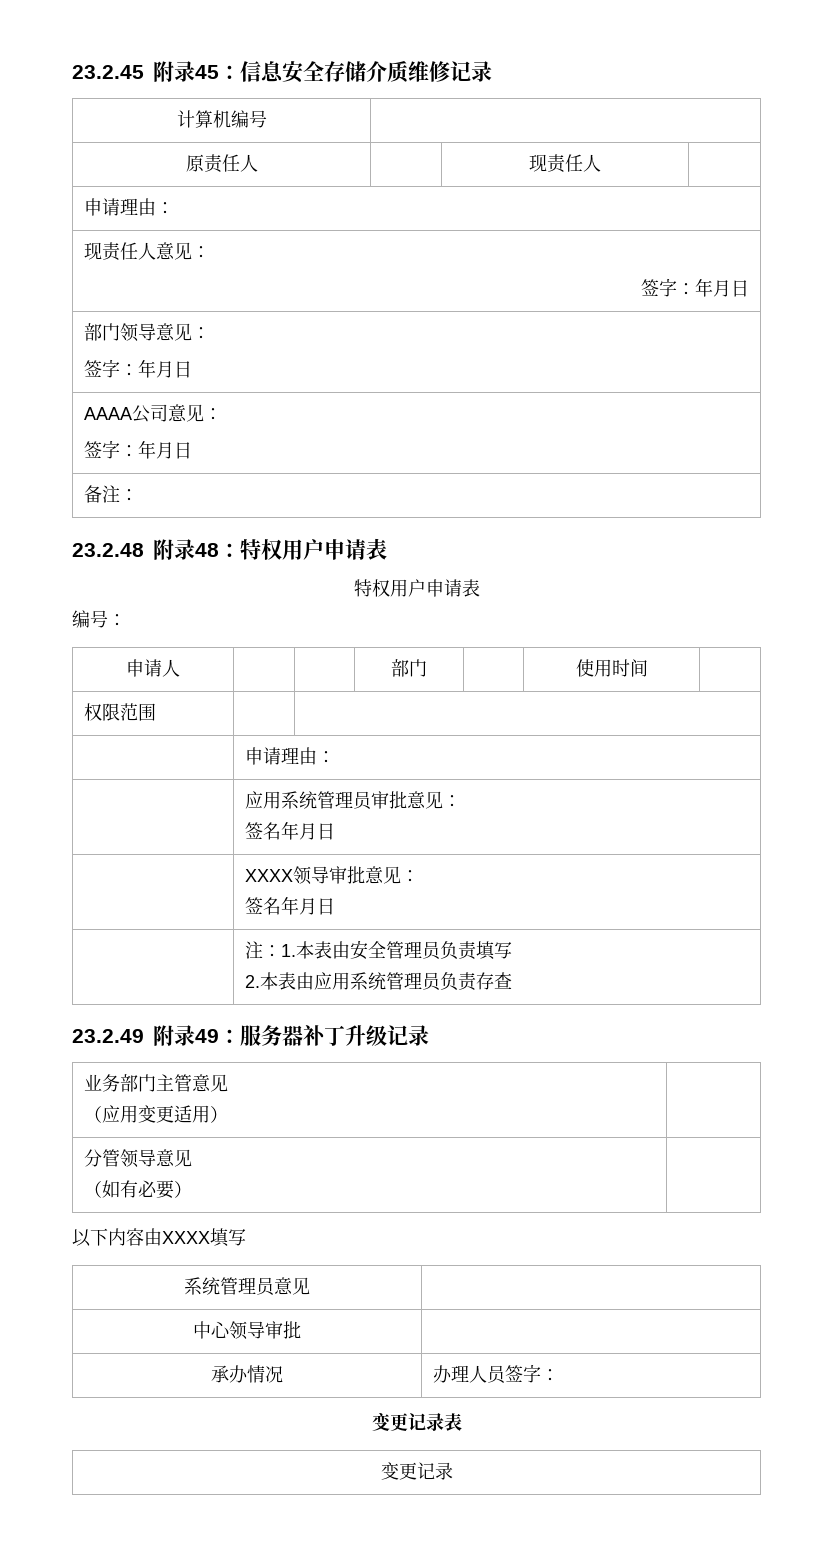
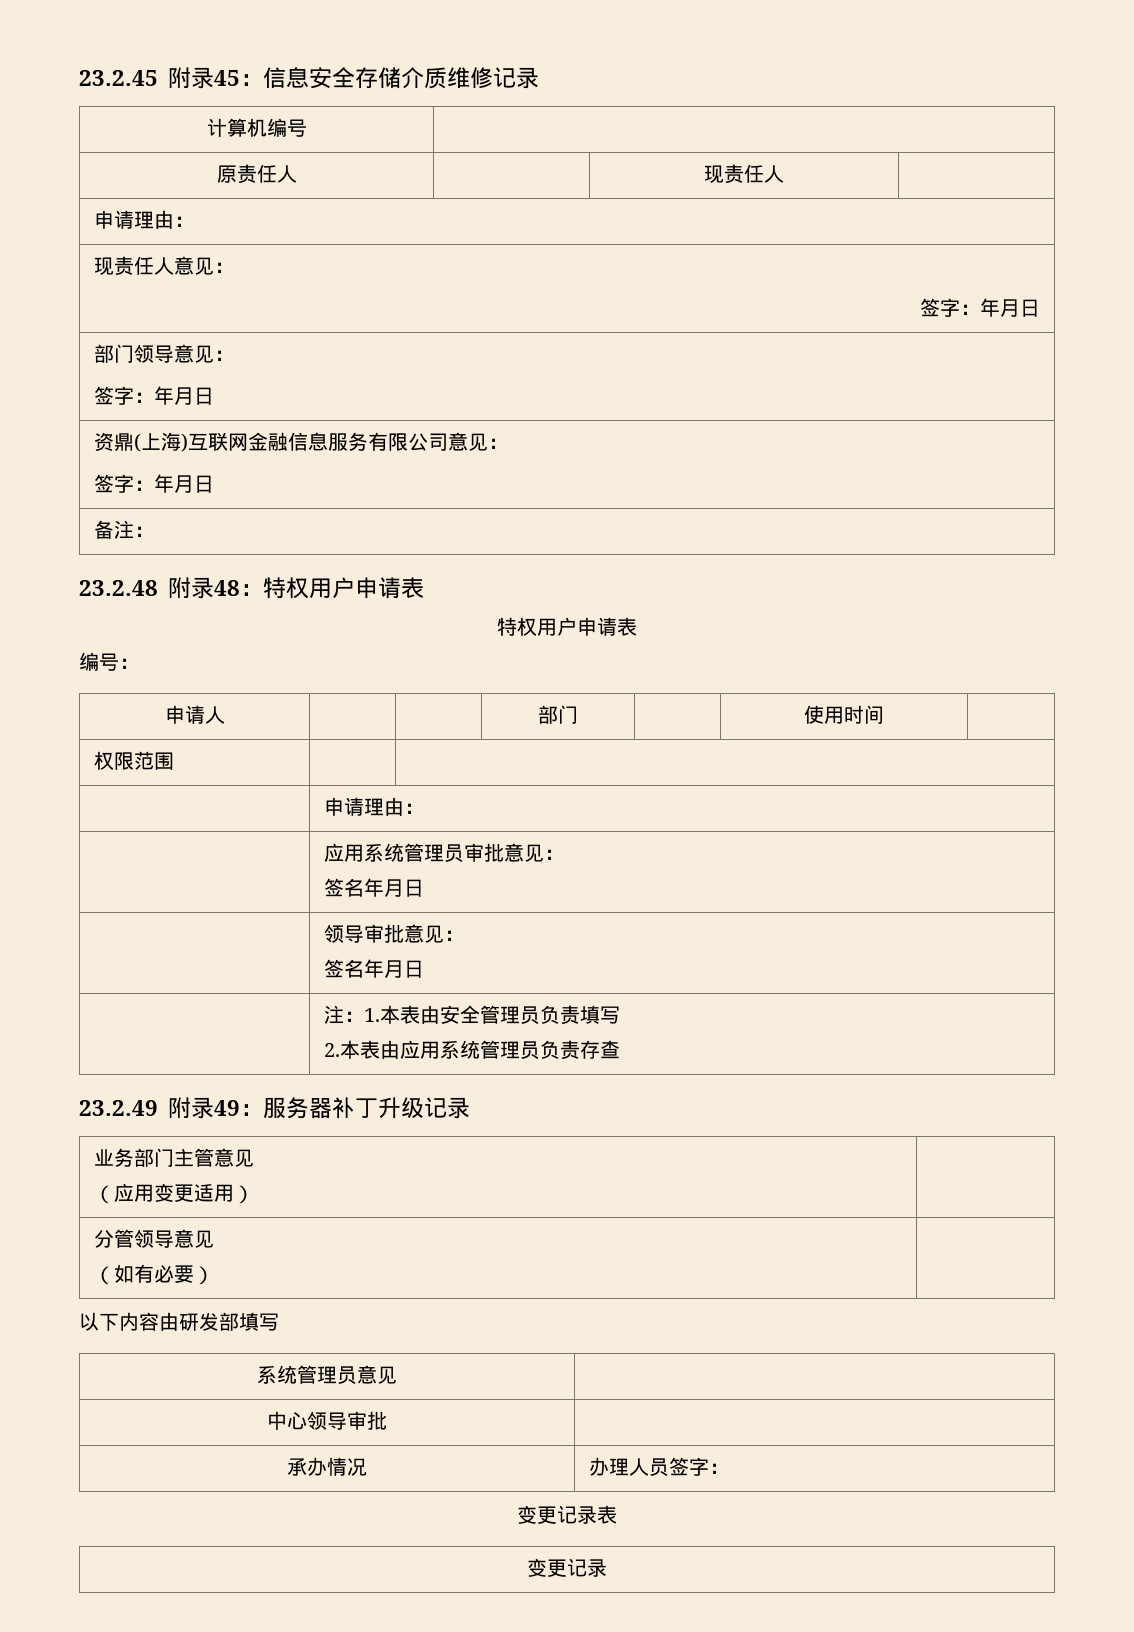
- AAAA公司意见：
+ 资鼎(上海)互联网金融信息服务有限公司意见：
- | XXXX领导审批意见：
+ | 领导审批意见：
- 以下内容由XXXX填写
+ 以下内容由研发部填写

